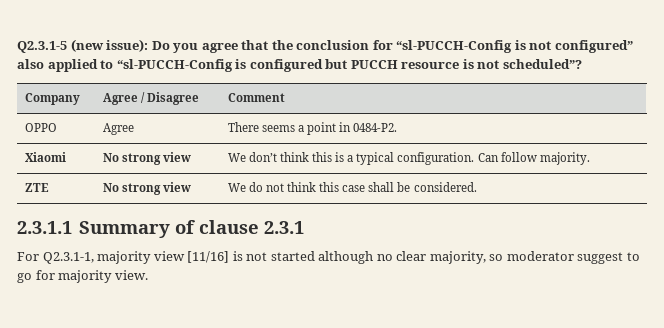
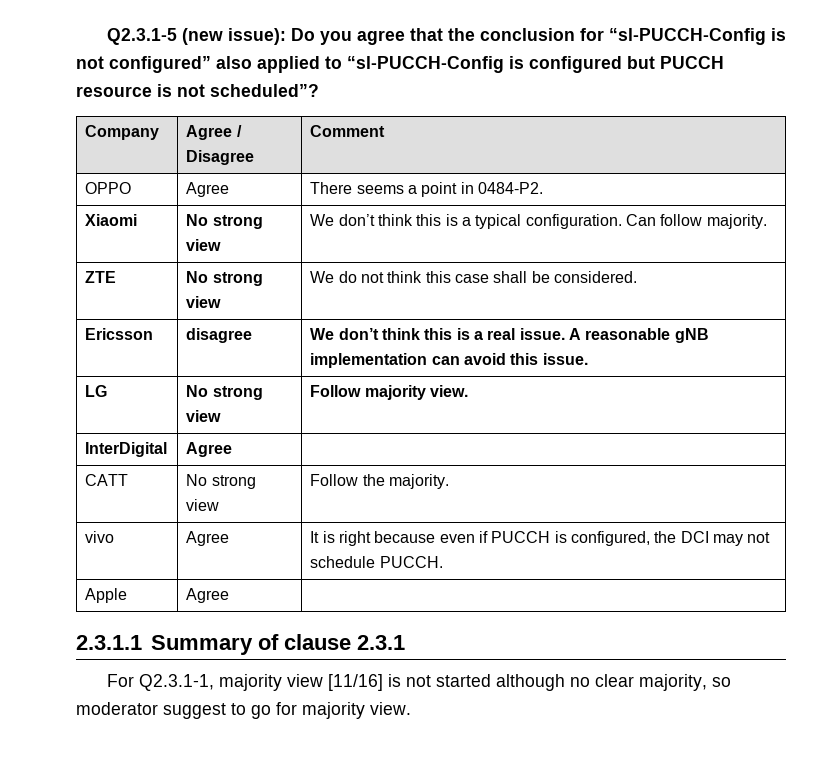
+ Ericsson | disagree | We don’t think this is a real issue. A reasonable gNB implementation can avoid this issue.
+ LG | No strong view | Follow majority view.
+ InterDigital | Agree |
+ CATT | No strong view | Follow the majority.
+ vivo | Agree | It is right because even if PUCCH is configured, the DCI may not schedule PUCCH.
+ Apple | Agree |

